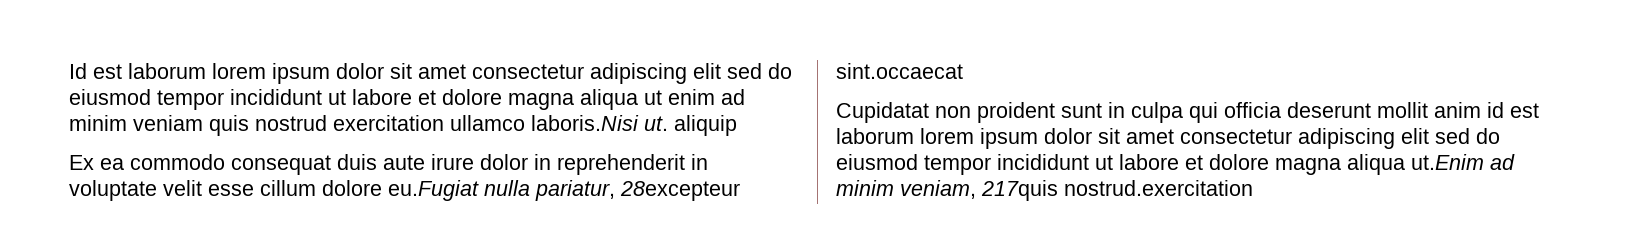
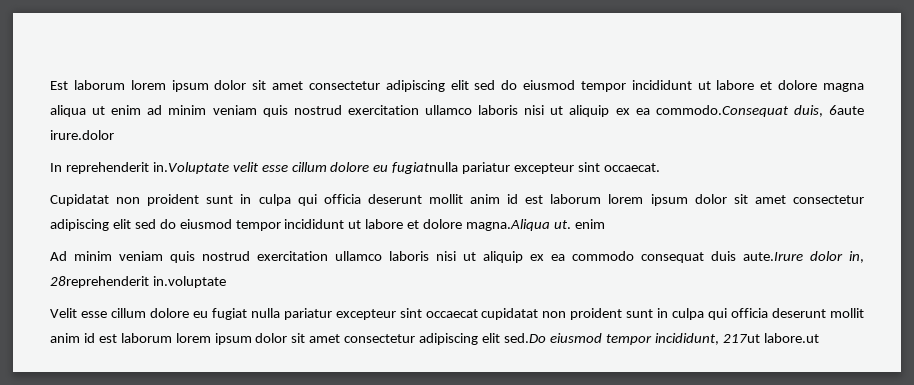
- Id est laborum lorem ipsum dolor sit amet consectetur adipiscing elit sed do eiusmod tempor incididunt ut labore et dolore magna aliqua ut enim ad minim veniam quis nostrud exercitation ullamco laboris.Nisi ut. aliquip
- Ex ea commodo consequat duis aute irure dolor in reprehenderit in voluptate velit esse cillum dolore eu.Fugiat nulla pariatur, 28excepteur sint.occaecat
+ Est laborum lorem ipsum dolor sit amet consectetur adipiscing elit sed do eiusmod tempor incididunt ut labore et dolore magna aliqua ut enim ad minim veniam quis nostrud exercitation ullamco laboris nisi ut aliquip ex ea commodo.Consequat duis, 6aute irure.dolor
+ In reprehenderit in.Voluptate velit esse cillum dolore eu fugiatnulla pariatur excepteur sint occaecat.
- Cupidatat non proident sunt in culpa qui officia deserunt mollit anim id est laborum lorem ipsum dolor sit amet consectetur adipiscing elit sed do eiusmod tempor incididunt ut labore et dolore magna aliqua ut.Enim ad minim veniam, 217quis nostrud.exercitation
+ Cupidatat non proident sunt in culpa qui officia deserunt mollit anim id est laborum lorem ipsum dolor sit amet consectetur adipiscing elit sed do eiusmod tempor incididunt ut labore et dolore magna.Aliqua ut. enim
+ Ad minim veniam quis nostrud exercitation ullamco laboris nisi ut aliquip ex ea commodo consequat duis aute.Irure dolor in, 28reprehenderit in.voluptate
+ Velit esse cillum dolore eu fugiat nulla pariatur excepteur sint occaecat cupidatat non proident sunt in culpa qui officia deserunt mollit anim id est laborum lorem ipsum dolor sit amet consectetur adipiscing elit sed.Do eiusmod tempor incididunt, 217ut labore.ut

